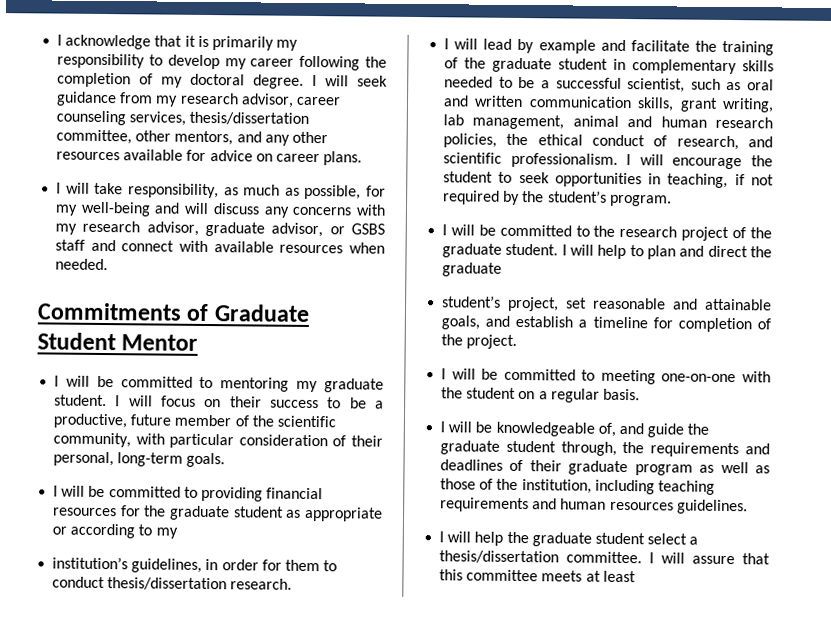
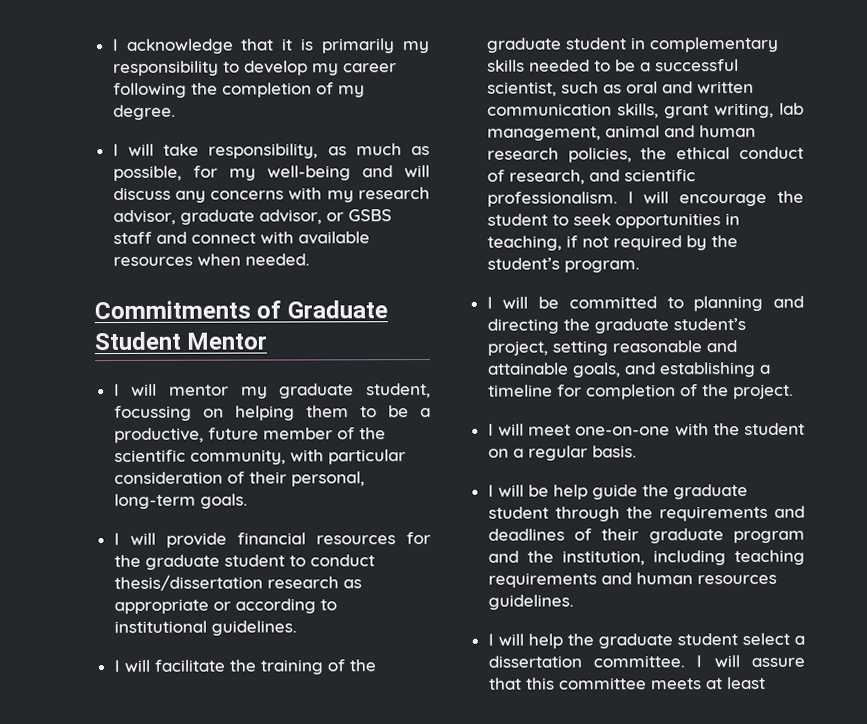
- I acknowledge that it is primarily my responsibility to develop my career following the completion of my doctoral degree. I will seek guidance from my research advisor, career counseling services, thesis/dissertation committee, other mentors, and any other resources available for advice on career plans.
+ I acknowledge that it is primarily my responsibility to develop my career following the completion of my degree.
- I will be committed to mentoring my graduate student. I will focus on their success to be a productive, future member of the scientific community, with particular consideration of their personal, long-term goals.
+ I will mentor my graduate student, focussing on helping them to be a productive, future member of the scientific community, with particular consideration of their personal, long-term goals.
- I will be committed to providing financial resources for the graduate student as appropriate or according to my
- institution’s guidelines, in order for them to conduct thesis/dissertation research.
- I will lead by example and facilitate the training of the graduate student in complementary skills needed to be a successful scientist, such as oral and written communication skills, grant writing, lab management, animal and human research policies, the ethical conduct of research, and scientific professionalism.
+ I will provide financial resources for the graduate student to conduct thesis/dissertation research as appropriate or according to institutional guidelines.
+ I will facilitate the training of the graduate student in complementary skills needed to be a successful scientist, such as oral and written communication skills, grant writing, lab management, animal and human research policies, the ethical conduct of research, and scientific professionalism.
- I will be committed to the research project of the graduate student. I will help to plan and direct the graduate
- student’s project, set reasonable and attainable goals, and establish a timeline for completion of the project.
+ I will be committed to planning and directing the graduate student’s project, setting reasonable and attainable goals, and establishing a timeline for completion of the project.
- I will be committed to meeting one-on-one with the student on a regular basis.
+ I will meet one-on-one with the student on a regular basis.
- I will be knowledgeable of, and guide the graduate student through, the requirements and deadlines of their graduate program as well as those of the institution, including teaching requirements and human resources guidelines.
+ I will be help guide the graduate student through the requirements and deadlines of their graduate program and the institution, including teaching requirements and human resources guidelines.
- I will help the graduate student select a thesis/dissertation committee.
+ I will help the graduate student select a dissertation committee.

